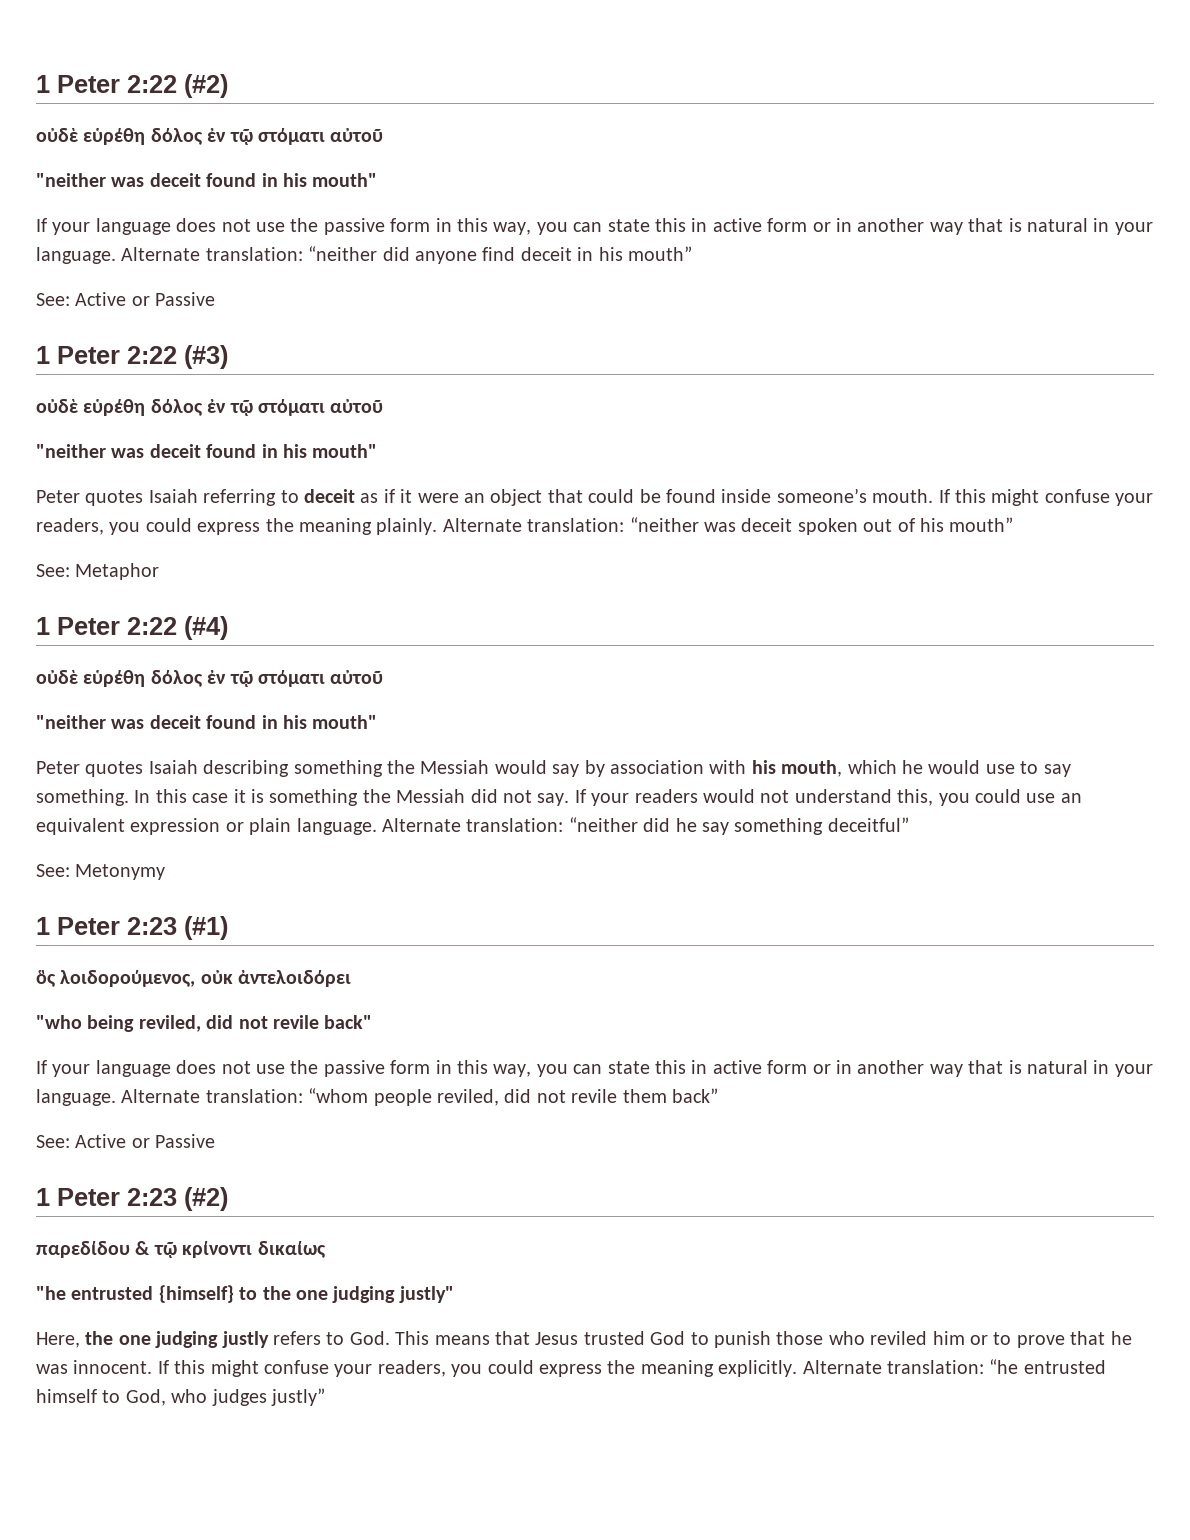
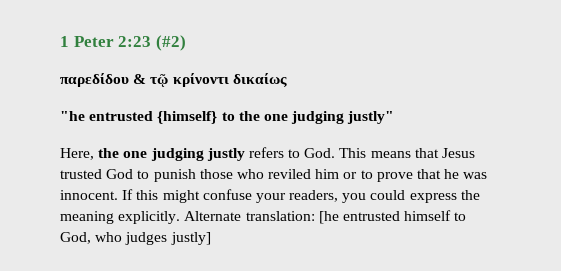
- 1 Peter 2:22 (#2)
- οὐδὲ εὑρέθη δόλος ἐν τῷ στόματι αὐτοῦ
- "neither was deceit found in his mouth"
- If your language does not use the passive form in this way, you can state this in active form or in another way that is natural in your language. Alternate translation: “neither did anyone find deceit in his mouth”
- See: Active or Passive
- 1 Peter 2:22 (#3)
- οὐδὲ εὑρέθη δόλος ἐν τῷ στόματι αὐτοῦ
- "neither was deceit found in his mouth"
- Peter quotes Isaiah referring to deceit as if it were an object that could be found inside someone’s mouth. If this might confuse your readers, you could express the meaning plainly. Alternate translation: “neither was deceit spoken out of his mouth”
- See: Metaphor
- 1 Peter 2:22 (#4)
- οὐδὲ εὑρέθη δόλος ἐν τῷ στόματι αὐτοῦ
- "neither was deceit found in his mouth"
- Peter quotes Isaiah describing something the Messiah would say by association with his mouth, which he would use to say something. In this case it is something the Messiah did not say. If your readers would not understand this, you could use an equivalent expression or plain language. Alternate translation: “neither did he say something deceitful”
- See: Metonymy
- 1 Peter 2:23 (#1)
- ὃς λοιδορούμενος, οὐκ ἀντελοιδόρει
- "who being reviled, did not revile back"
- If your language does not use the passive form in this way, you can state this in active form or in another way that is natural in your language. Alternate translation: “whom people reviled, did not revile them back”
- See: Active or Passive
- Alternate translation: “he entrusted himself to God, who judges justly”
+ Alternate translation: [he entrusted himself to God, who judges justly]

